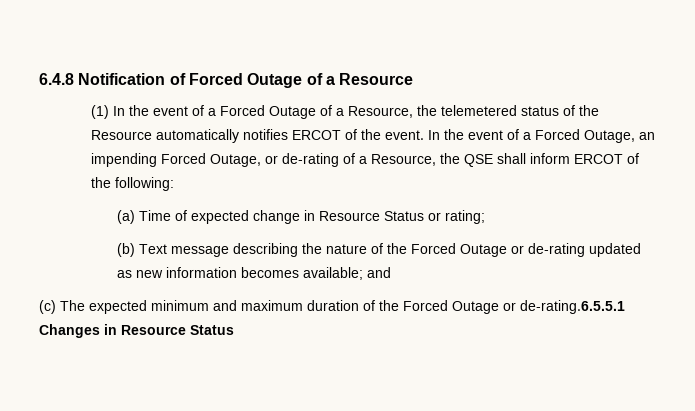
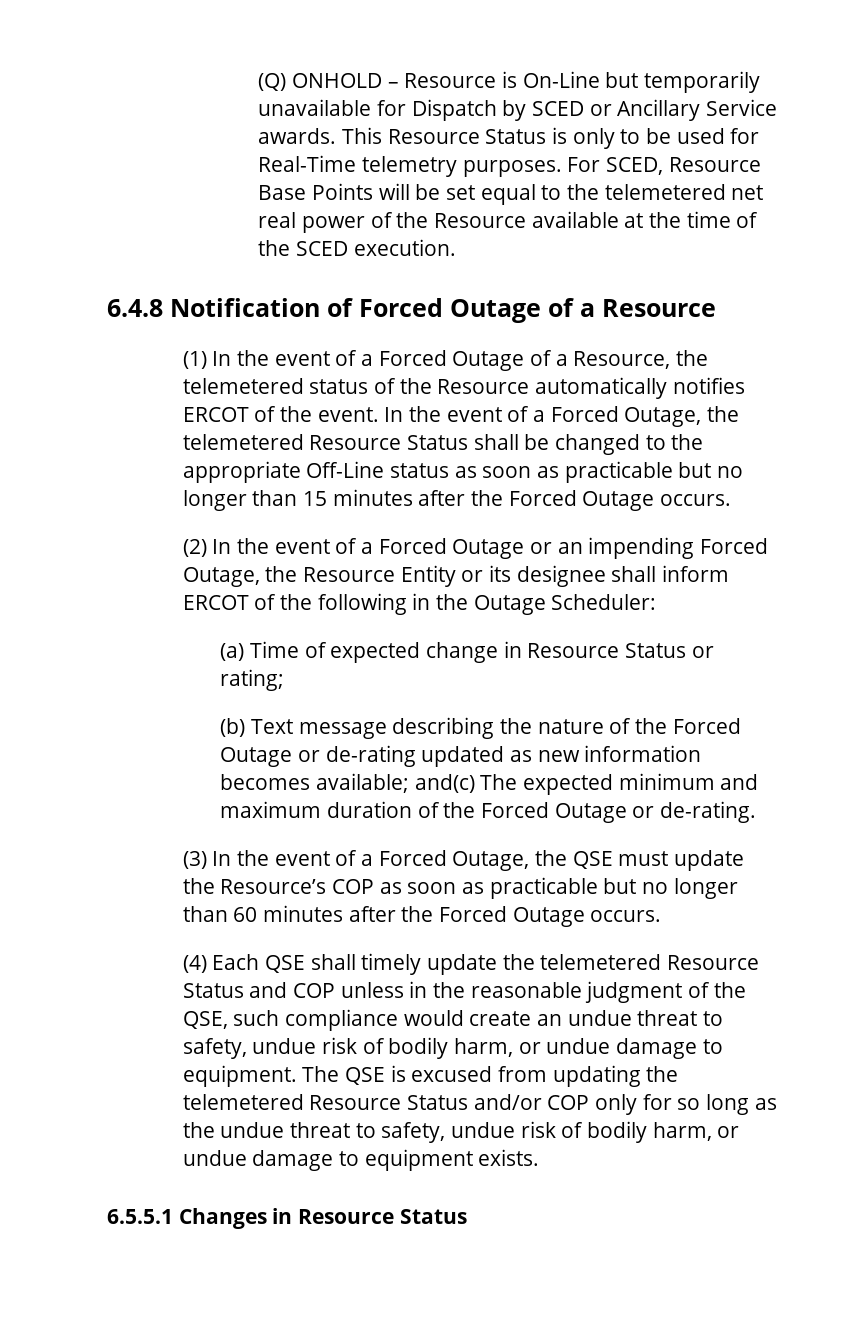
+ (Q) ONHOLD – Resource is On-Line but temporarily unavailable for Dispatch by SCED or Ancillary Service awards. This Resource Status is only to be used for Real-Time telemetry purposes. For SCED, Resource Base Points will be set equal to the telemetered net real power of the Resource available at the time of the SCED execution.
- In the event of a Forced Outage, an impending Forced Outage, or de-rating of a Resource, the QSE shall inform ERCOT of the following:
+ In the event of a Forced Outage, the telemetered Resource Status shall be changed to the appropriate Off-Line status as soon as practicable but no longer than 15 minutes after the Forced Outage occurs.
+ (2) In the event of a Forced Outage or an impending Forced Outage, the Resource Entity or its designee shall inform ERCOT of the following in the Outage Scheduler:
- (b) Text message describing the nature of the Forced Outage or de-rating updated as new information becomes available; and
- (c) The expected minimum and maximum duration of the Forced Outage or de-rating.6.5.5.1 Changes in Resource Status
+ (b) Text message describing the nature of the Forced Outage or de-rating updated as new information becomes available; and(c) The expected minimum and maximum duration of the Forced Outage or de-rating.
+ (3) In the event of a Forced Outage, the QSE must update the Resource’s COP as soon as practicable but no longer than 60 minutes after the Forced Outage occurs.
+ (4) Each QSE shall timely update the telemetered Resource Status and COP unless in the reasonable judgment of the QSE, such compliance would create an undue threat to safety, undue risk of bodily harm, or undue damage to equipment. The QSE is excused from updating the telemetered Resource Status and/or COP only for so long as the undue threat to safety, undue risk of bodily harm, or undue damage to equipment exists.
+ 6.5.5.1 Changes in Resource Status

